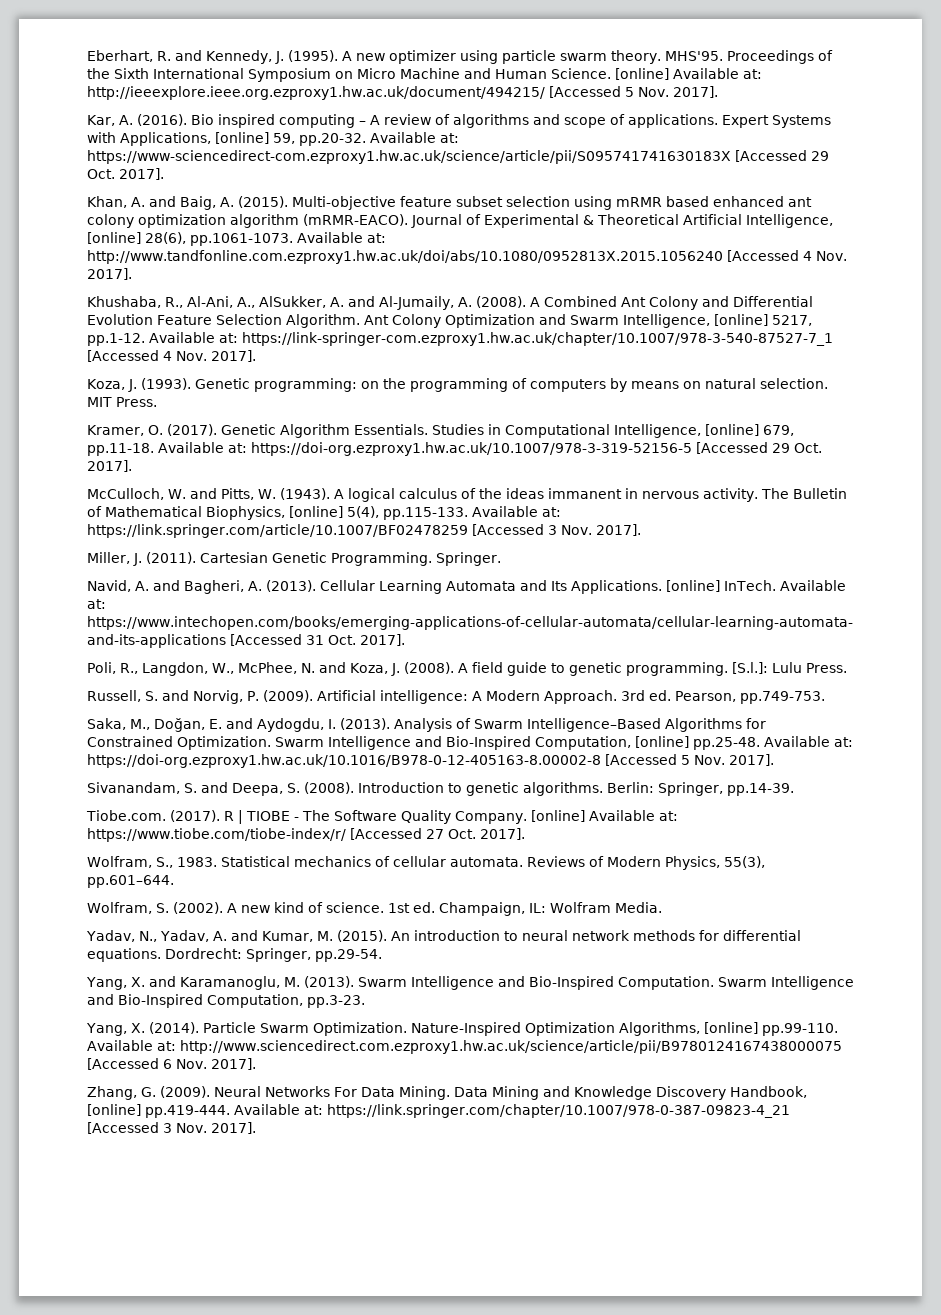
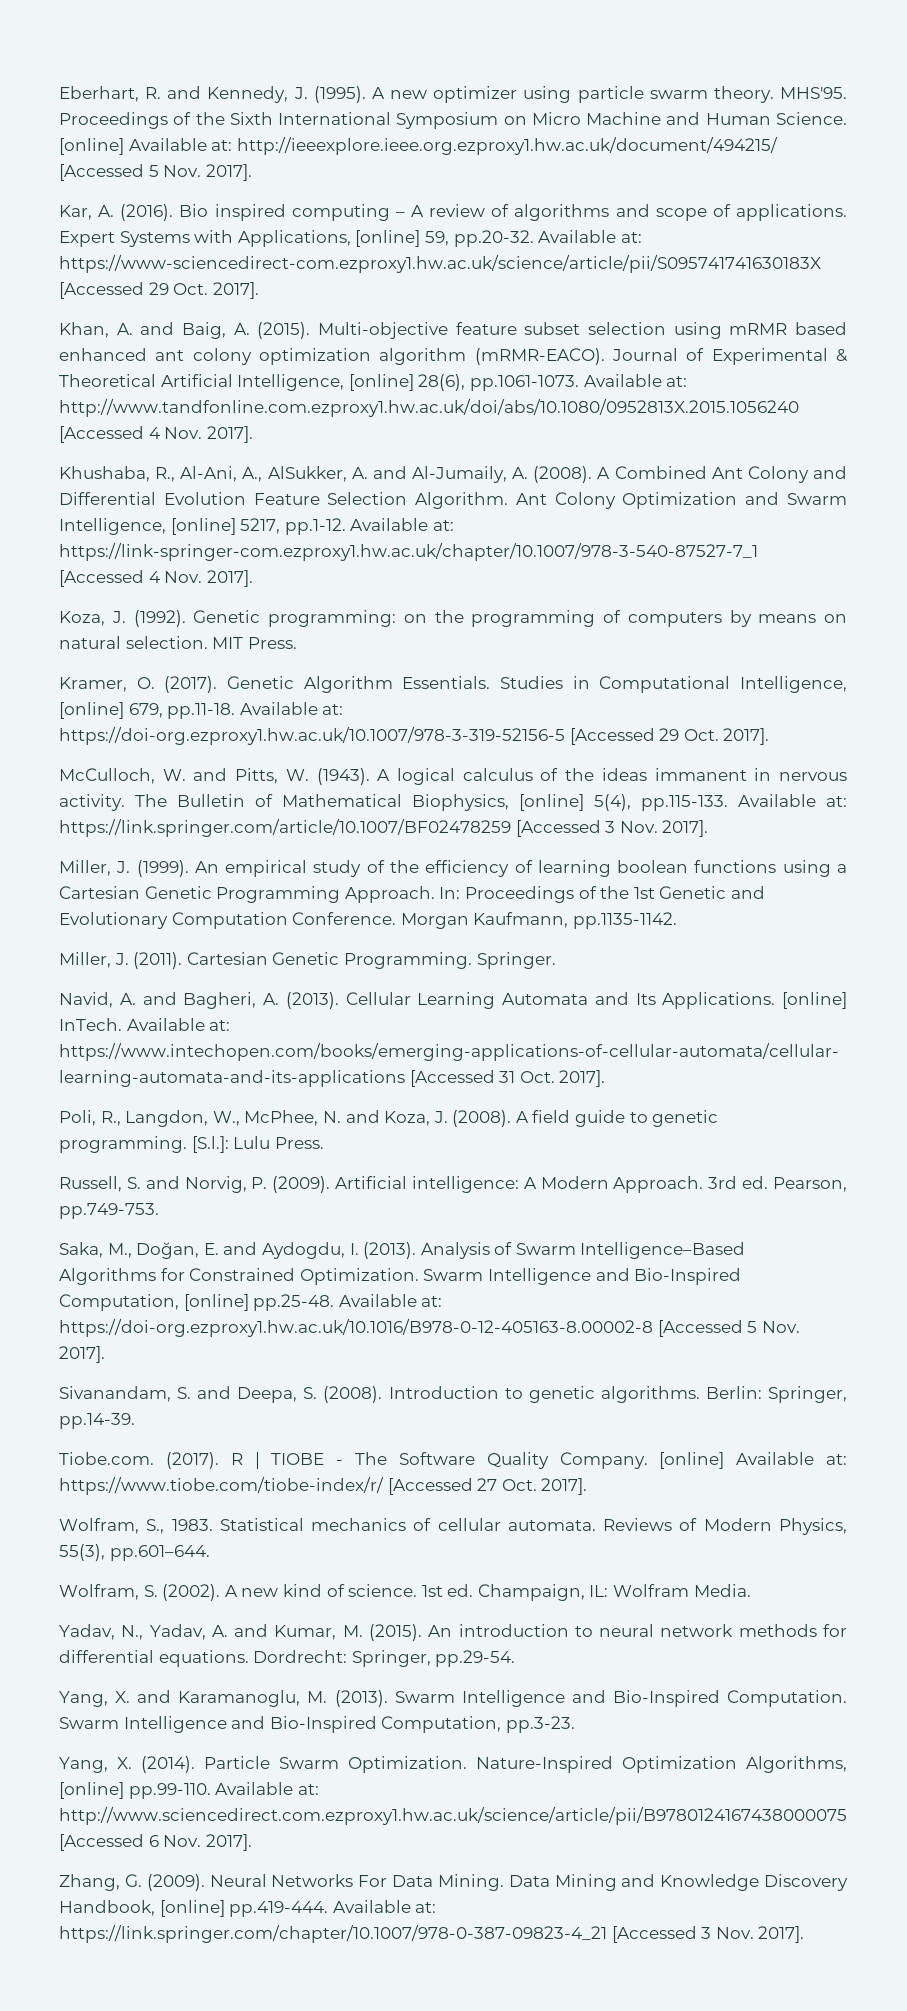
- Koza, J. (1993).
+ Koza, J. (1992).
+ Miller, J. (1999). An empirical study of the efficiency of learning boolean functions using a Cartesian Genetic Programming Approach. In: Proceedings of the 1st Genetic and Evolutionary Computation Conference. Morgan Kaufmann, pp.1135-1142.

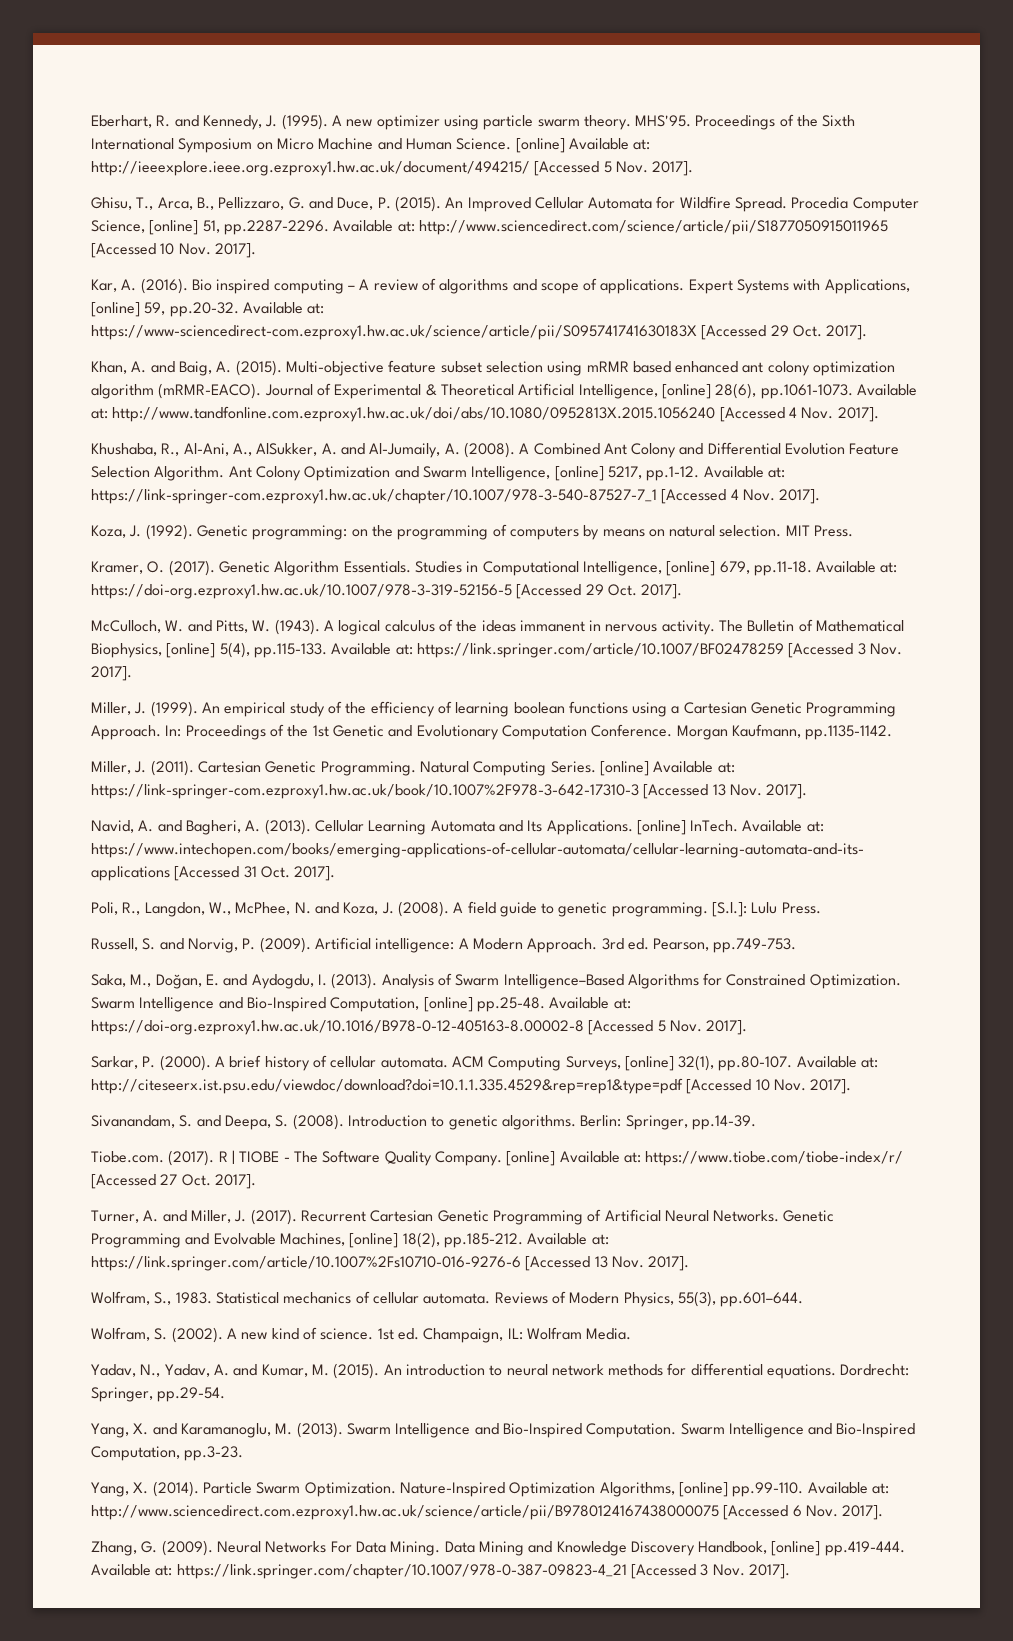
+ Ghisu, T., Arca, B., Pellizzaro, G. and Duce, P. (2015). An Improved Cellular Automata for Wildfire Spread. Procedia Computer Science, [online] 51, pp.2287-2296. Available at: http://www.sciencedirect.com/science/article/pii/S1877050915011965 [Accessed 10 Nov. 2017].
- Springer.
+ Natural Computing Series. [online] Available at: https://link-springer-com.ezproxy1.hw.ac.uk/book/10.1007%2F978-3-642-17310-3 [Accessed 13 Nov. 2017].
+ Sarkar, P. (2000). A brief history of cellular automata. ACM Computing Surveys, [online] 32(1), pp.80-107. Available at: http://citeseerx.ist.psu.edu/viewdoc/download?doi=10.1.1.335.4529&rep=rep1&type=pdf [Accessed 10 Nov. 2017].
+ Turner, A. and Miller, J. (2017). Recurrent Cartesian Genetic Programming of Artificial Neural Networks. Genetic Programming and Evolvable Machines, [online] 18(2), pp.185-212. Available at: https://link.springer.com/article/10.1007%2Fs10710-016-9276-6 [Accessed 13 Nov. 2017].

